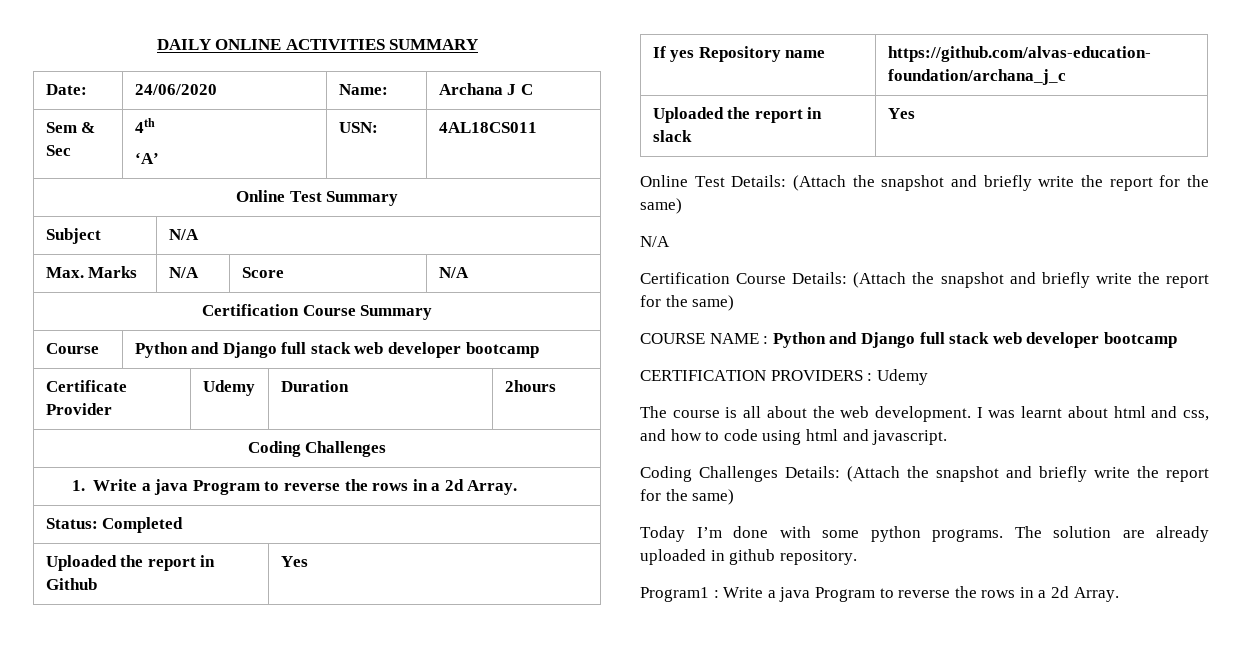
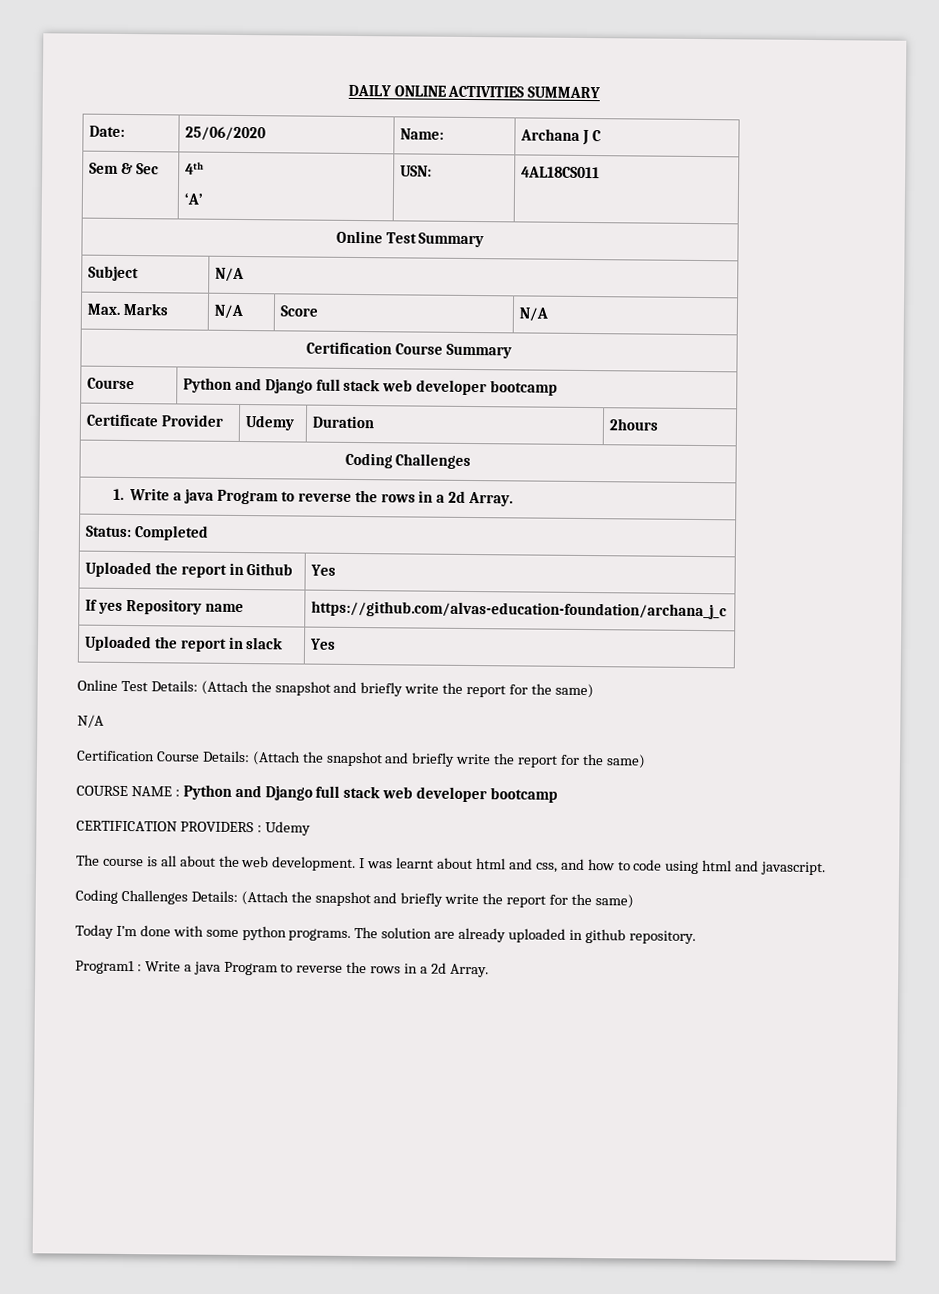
- Date: | 24/06/2020 | Name: | Archana J C
+ Date: | 25/06/2020 | Name: | Archana J C

